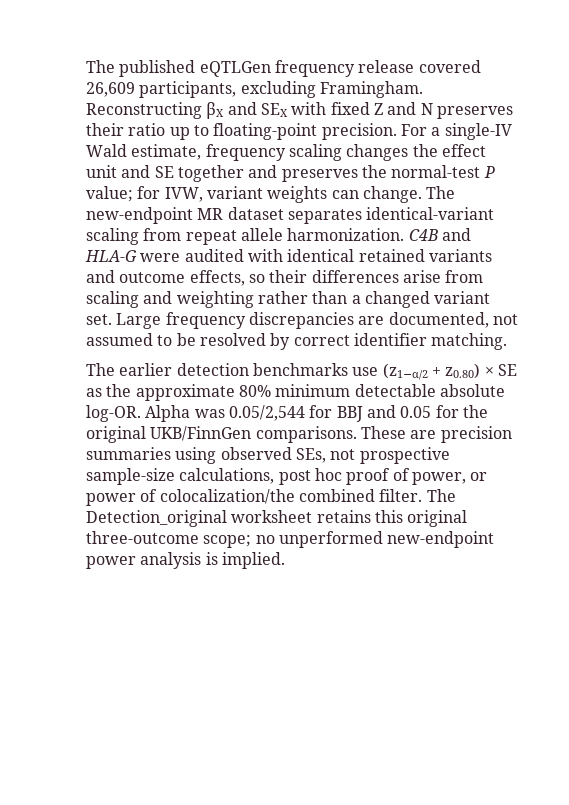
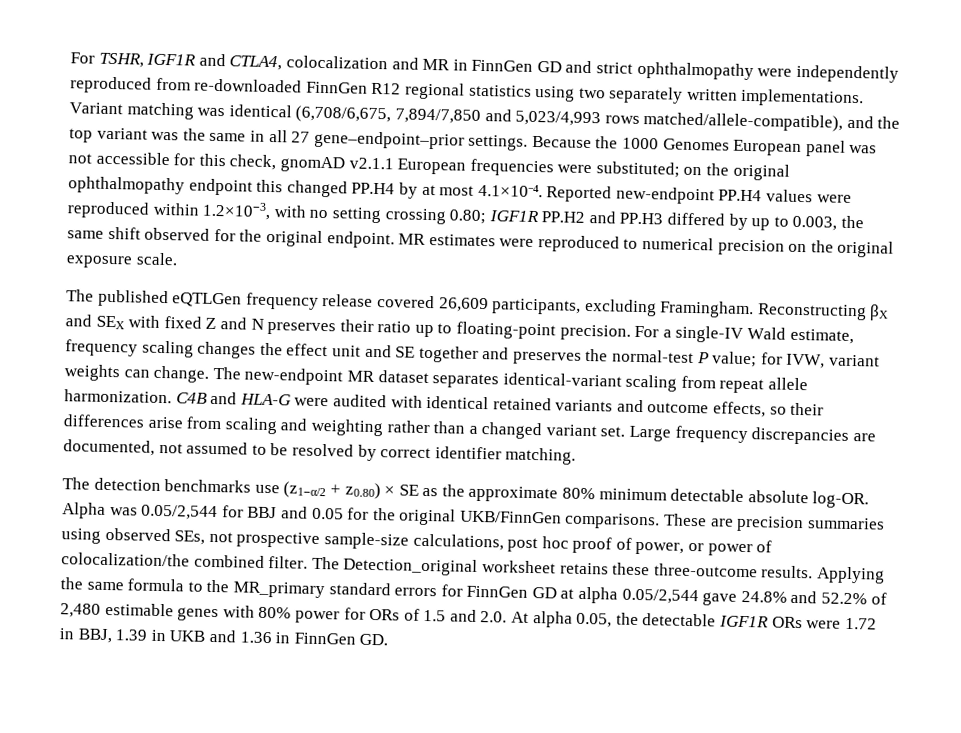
+ For TSHR, IGF1R and CTLA4, colocalization and MR in FinnGen GD and strict ophthalmopathy were independently reproduced from re-downloaded FinnGen R12 regional statistics using two separately written implementations. Variant matching was identical (6,708/6,675, 7,894/7,850 and 5,023/4,993 rows matched/allele-compatible), and the top variant was the same in all 27 gene–endpoint–prior settings. Because the 1000 Genomes European panel was not accessible for this check, gnomAD v2.1.1 European frequencies were substituted; on the original ophthalmopathy endpoint this changed PP.H4 by at most 4.1×10⁻⁴. Reported new-endpoint PP.H4 values were reproduced within 1.2×10−3, with no setting crossing 0.80; IGF1R PP.H2 and PP.H3 differed by up to 0.003, the same shift observed for the original endpoint. MR estimates were reproduced to numerical precision on the original exposure scale.
- The earlier detection benchmarks use (z1−α/2 + z0.80) × SE as the approximate 80% minimum detectable absolute log-OR.
+ The detection benchmarks use (z1−α/2 + z0.80) × SE as the approximate 80% minimum detectable absolute log-OR.
- The Detection_original worksheet retains this original three-outcome scope; no unperformed new-endpoint power analysis is implied.
+ The Detection_original worksheet retains these three-outcome results. Applying the same formula to the MR_primary standard errors for FinnGen GD at alpha 0.05/2,544 gave 24.8% and 52.2% of 2,480 estimable genes with 80% power for ORs of 1.5 and 2.0. At alpha 0.05, the detectable IGF1R ORs were 1.72 in BBJ, 1.39 in UKB and 1.36 in FinnGen GD.

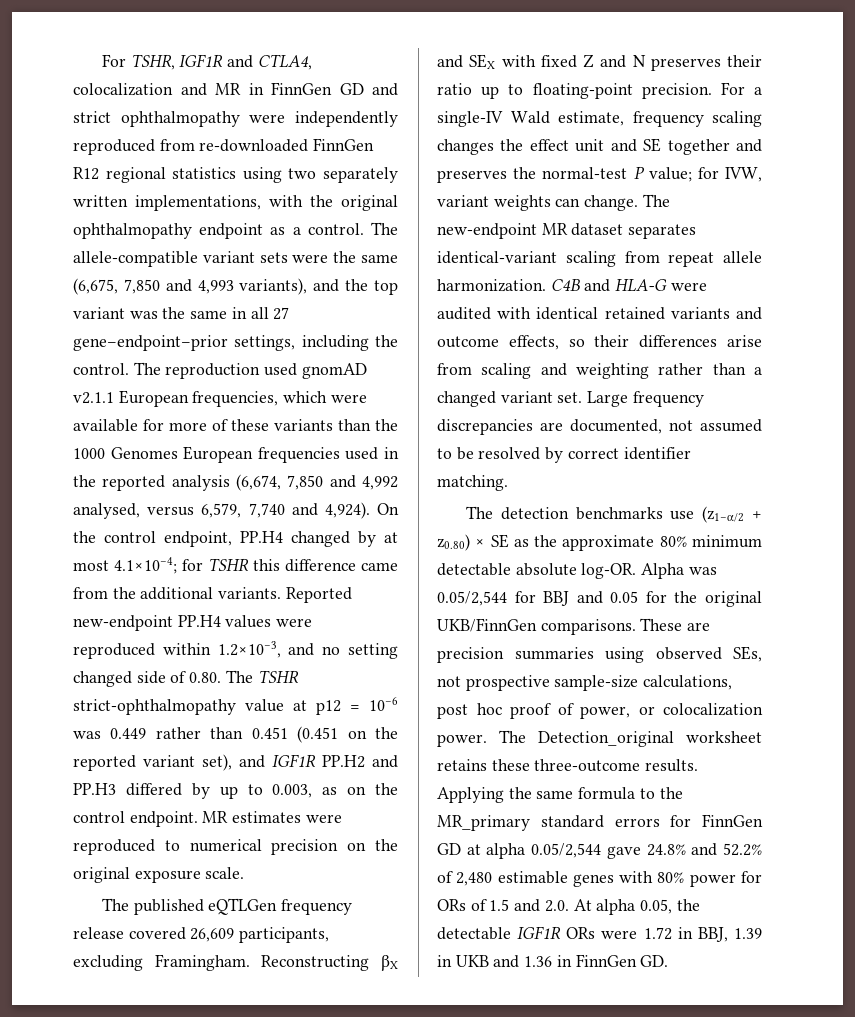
- For TSHR, IGF1R and CTLA4, colocalization and MR in FinnGen GD and strict ophthalmopathy were independently reproduced from re-downloaded FinnGen R12 regional statistics using two separately written implementations. Variant matching was identical (6,708/6,675, 7,894/7,850 and 5,023/4,993 rows matched/allele-compatible), and the top variant was the same in all 27 gene–endpoint–prior settings. Because the 1000 Genomes European panel was not accessible for this check, gnomAD v2.1.1 European frequencies were substituted; on the original ophthalmopathy endpoint this changed PP.H4 by at most 4.1×10⁻⁴. Reported new-endpoint PP.H4 values were reproduced within 1.2×10−3, with no setting crossing 0.80; IGF1R PP.H2 and PP.H3 differed by up to 0.003, the same shift observed for the original endpoint.
+ For TSHR, IGF1R and CTLA4, colocalization and MR in FinnGen GD and strict ophthalmopathy were independently reproduced from re-downloaded FinnGen R12 regional statistics using two separately written implementations, with the original ophthalmopathy endpoint as a control. The allele-compatible variant sets were the same (6,675, 7,850 and 4,993 variants), and the top variant was the same in all 27 gene–endpoint–prior settings, including the control. The reproduction used gnomAD v2.1.1 European frequencies, which were available for more of these variants than the 1000 Genomes European frequencies used in the reported analysis (6,674, 7,850 and 4,992 analysed, versus 6,579, 7,740 and 4,924). On the control endpoint, PP.H4 changed by at most 4.1×10−4; for TSHR this difference came from the additional variants. Reported new-endpoint PP.H4 values were reproduced within 1.2×10−3, and no setting changed side of 0.80. The TSHR strict-ophthalmopathy value at p12 = 10−6 was 0.449 rather than 0.451 (0.451 on the reported variant set), and IGF1R PP.H2 and PP.H3 differed by up to 0.003, as on the control endpoint.
- These are precision summaries using observed SEs, not prospective sample-size calculations, post hoc proof of power, or power of colocalization/the combined filter.
+ These are precision summaries using observed SEs, not prospective sample-size calculations, post hoc proof of power, or colocalization power.

